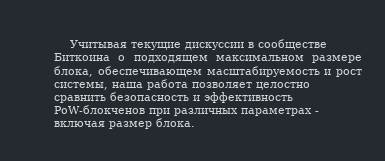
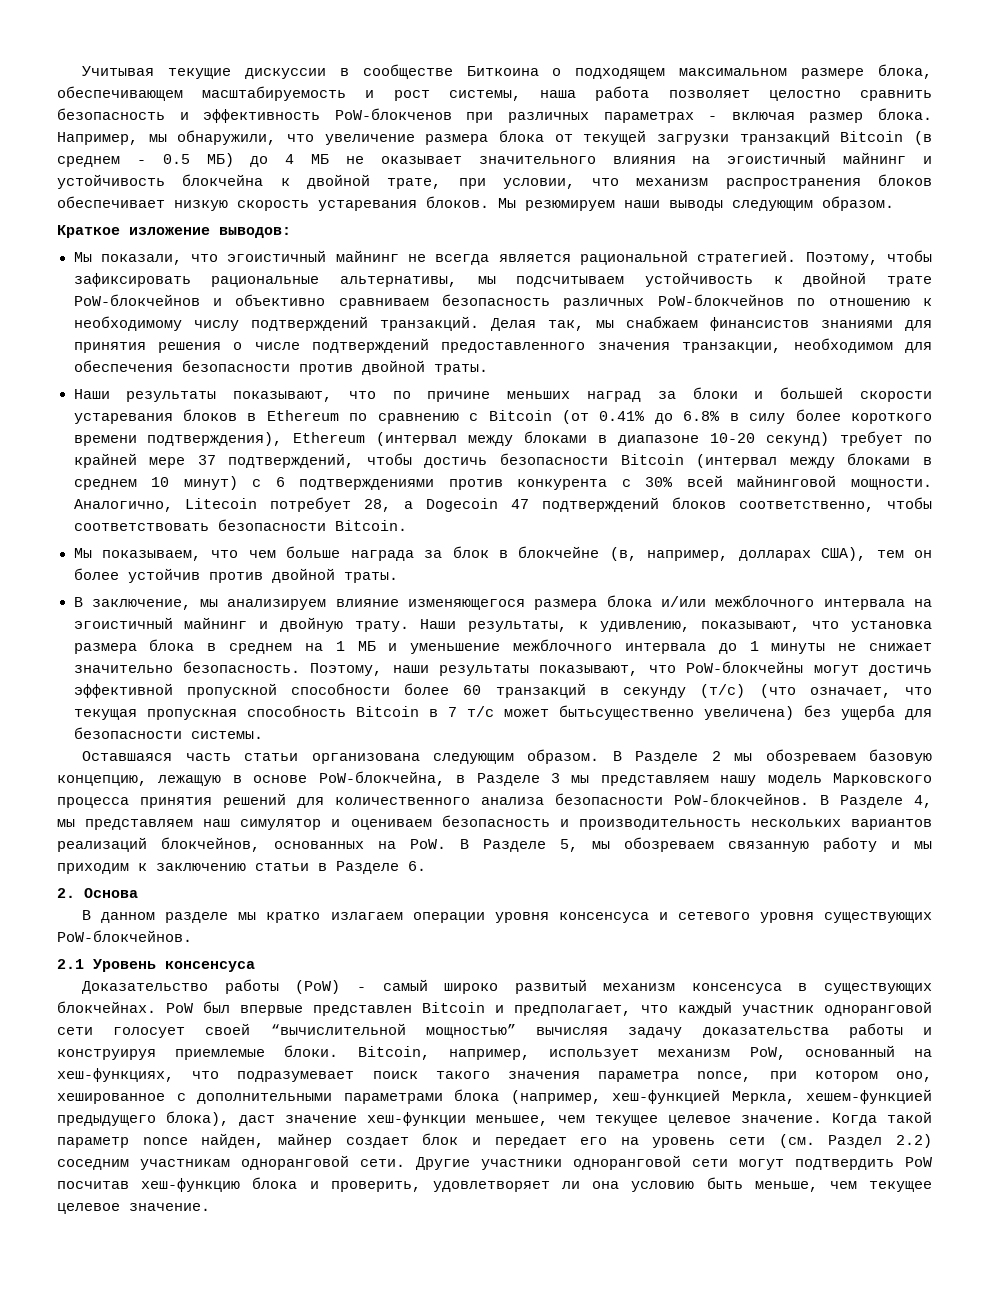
+ Например, мы обнаружили, что увеличение размера блока от текущей загрузки транзакций Bitcoin (в среднем - 0.5 МБ) до 4 МБ не оказывает значительного влияния на эгоистичный майнинг и устойчивость блокчейна к двойной трате, при условии, что механизм распространения блоков обеспечивает низкую скорость устаревания блоков. Мы резюмируем наши выводы следующим образом.
+ Краткое изложение выводов:
+ Мы показали, что эгоистичный майнинг не всегда является рациональной стратегией. Поэтому, чтобы зафиксировать рациональные альтернативы, мы подсчитываем устойчивость к двойной трате PoW-блокчейнов и объективно сравниваем безопасность различных PoW-блокчейнов по отношению к необходимому числу подтверждений транзакций. Делая так, мы снабжаем финансистов знаниями для принятия решения о числе подтверждений предоставленного значения транзакции, необходимом для обеспечения безопасности против двойной траты.
+ Наши результаты показывают, что по причине меньших наград за блоки и большей скорости устаревания блоков в Ethereum по сравнению c Bitcoin (от 0.41% до 6.8% в силу более короткого времени подтверждения), Ethereum (интервал между блоками в диапазоне 10-20 секунд) требует по крайней мере 37 подтверждений, чтобы достичь безопасности Bitcoin (интервал между блоками в среднем 10 минут) с 6 подтверждениями против конкурента с 30% всей майнинговой мощности. Аналогично, Litecoin потребует 28, a Dogecoin 47 подтверждений блоков соответственно, чтобы соответствовать безопасности Bitcoin.
+ Мы показываем, что чем больше награда за блок в блокчейне (в, например, долларах США), тем он более устойчив против двойной траты.
+ В заключение, мы анализируем влияние изменяющегося размера блока и/или межблочного интервала на эгоистичный майнинг и двойную трату. Наши результаты, к удивлению, показывают, что установка размера блока в среднем на 1 МБ и уменьшение межблочного интервала до 1 минуты не снижает значительно безопасность. Поэтому, наши результаты показывают, что PoW-блокчейны могут достичь эффективной пропускной способности более 60 транзакций в секунду (т/c) (что означает, что текущая пропускная способность Bitcoin в 7 т/с может бытьсущественно увеличена) без ущерба для безопасности системы.
+ Оставшаяся часть статьи организована следующим образом. В Разделе 2 мы обозреваем базовую концепцию, лежащую в основе PoW-блокчейна, в Разделе 3 мы представляем нашу модель Марковского процесса принятия решений для количественного анализа безопасности PoW-блокчейнов. В Разделе 4, мы представляем наш симулятор и оцениваем безопасность и производительность нескольких вариантов реализаций блокчейнов, основанных на PoW. В Разделе 5, мы обозреваем связанную работу и мы приходим к заключению статьи в Разделе 6.
+ 2. Основа
+ В данном разделе мы кратко излагаем операции уровня консенсуса и сетевого уровня существующих PoW-блокчейнов.
+ 2.1 Уровень консенсуса
+ Доказательство работы (PoW) - самый широко развитый механизм консенсуса в существующих блокчейнах. PoW был впервые представлен Bitcoin и предполагает, что каждый участник одноранговой сети голосует своей “вычислительной мощностью” вычисляя задачу доказательства работы и конструируя приемлемые блоки. Bitcoin, например, использует механизм PoW, основанный на хеш-функциях, что подразумевает поиск такого значения параметра nonce, при котором оно, хешированное с дополнительными параметрами блока (например, хеш-функцией Меркла, хешем-функцией предыдущего блока), даст значение хеш-функции меньшее, чем текущее целевое значение. Когда такой параметр nonce найден, майнер создает блок и передает его на уровень сети (см. Раздел 2.2) соседним участникам одноранговой сети. Другие участники одноранговой сети могут подтвердить PoW посчитав хеш-функцию блока и проверить, удовлетворяет ли она условию быть меньше, чем текущее целевое значение.

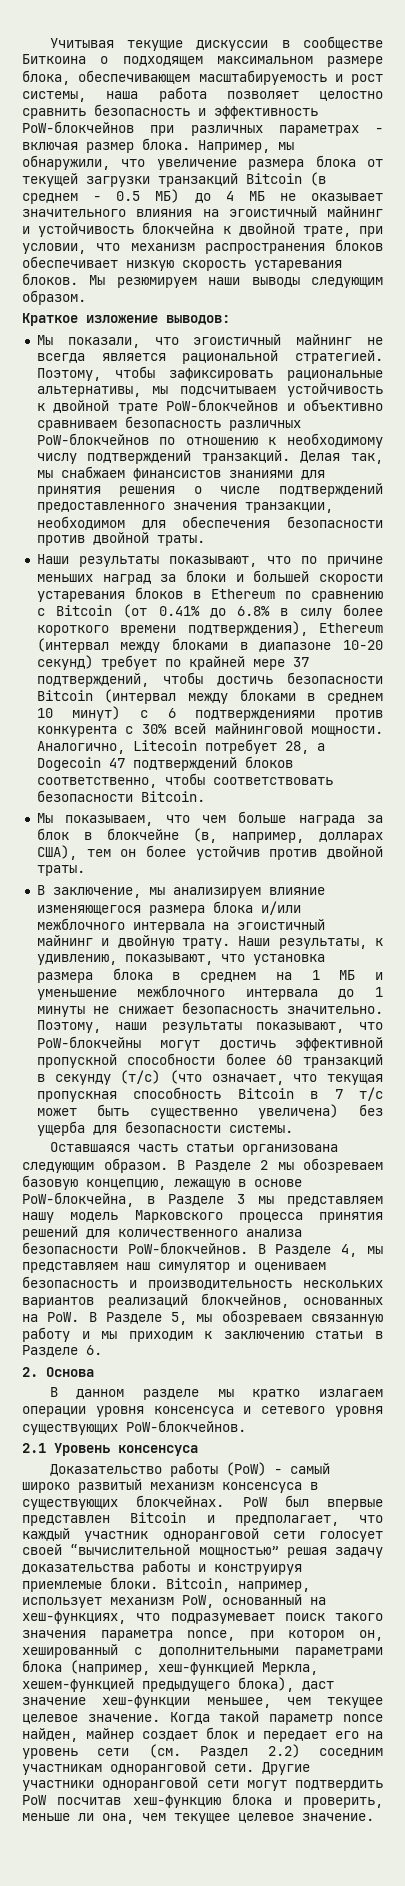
- Учитывая текущие дискуссии в сообществе Биткоина о подходящем максимальном размере блока, обеспечивающем масштабируемость и рост системы, наша работа позволяет целостно сравнить безопасность и эффективность PoW-блокченов при различных параметрах - включая размер блока.
+ Учитывая текущие дискуссии в сообществе Биткоина о подходящем максимальном размере блока, обеспечивающем масштабируемость и рост системы, наша работа позволяет целостно сравнить безопасность и эффективность PoW-блокчейнов при различных параметрах - включая размер блока.
- Наши результаты, к удивлению, показывают, что установка размера блока в среднем на 1 МБ и уменьшение межблочного интервала до 1 минуты не снижает значительно безопасность.
+ Наши результаты, к удивлению, показывают, что установка размера блока в среднем на 1 МБ и уменьшение межблочного интервала до 1 минуты не снижает безопасность значительно.
- Поэтому, наши результаты показывают, что PoW-блокчейны могут достичь эффективной пропускной способности более 60 транзакций в секунду (т/c) (что означает, что текущая пропускная способность Bitcoin в 7 т/с может бытьсущественно увеличена) без ущерба для безопасности системы.
+ Поэтому, наши результаты показывают, что PoW-блокчейны могут достичь эффективной пропускной способности более 60 транзакций в секунду (т/c) (что означает, что текущая пропускная способность Bitcoin в 7 т/с может быть существенно увеличена) без ущерба для безопасности системы.
- PoW был впервые представлен Bitcoin и предполагает, что каждый участник одноранговой сети голосует своей “вычислительной мощностью” вычисляя задачу доказательства работы и конструируя приемлемые блоки.
+ PoW был впервые представлен Bitcoin и предполагает, что каждый участник одноранговой сети голосует своей “вычислительной мощностью” решая задачу доказательства работы и конструируя приемлемые блоки.
- Bitcoin, например, использует механизм PoW, основанный на хеш-функциях, что подразумевает поиск такого значения параметра nonce, при котором оно, хешированное с дополнительными параметрами блока (например, хеш-функцией Меркла, хешем-функцией предыдущего блока), даст значение хеш-функции меньшее, чем текущее целевое значение.
+ Bitcoin, например, использует механизм PoW, основанный на хеш-функциях, что подразумевает поиск такого значения параметра nonce, при котором он, хешированный с дополнительными параметрами блока (например, хеш-функцией Меркла, хешем-функцией предыдущего блока), даст значение хеш-функции меньшее, чем текущее целевое значение.
- Другие участники одноранговой сети могут подтвердить PoW посчитав хеш-функцию блока и проверить, удовлетворяет ли она условию быть меньше, чем текущее целевое значение.
+ Другие участники одноранговой сети могут подтвердить PoW посчитав хеш-функцию блока и проверить, меньше ли она, чем текущее целевое значение.

